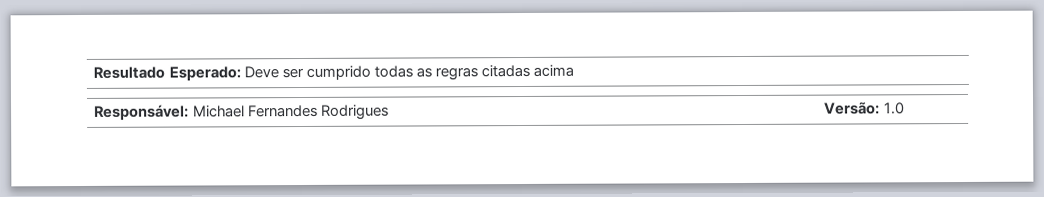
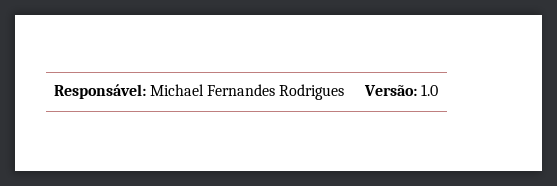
- Resultado Esperado: Deve ser cumprido todas as regras citadas acima

